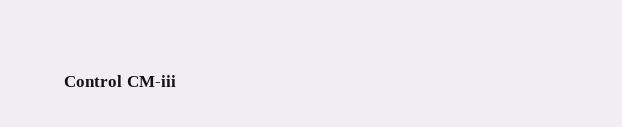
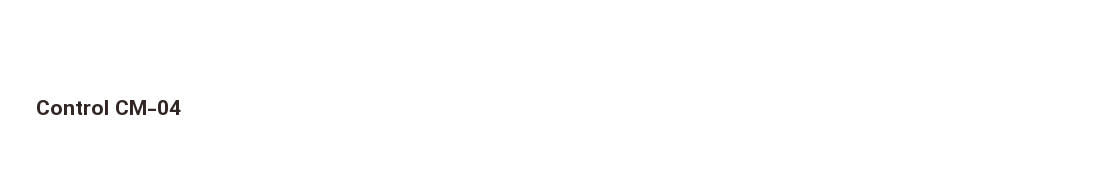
- Control CM-iii
+ Control CM-04

